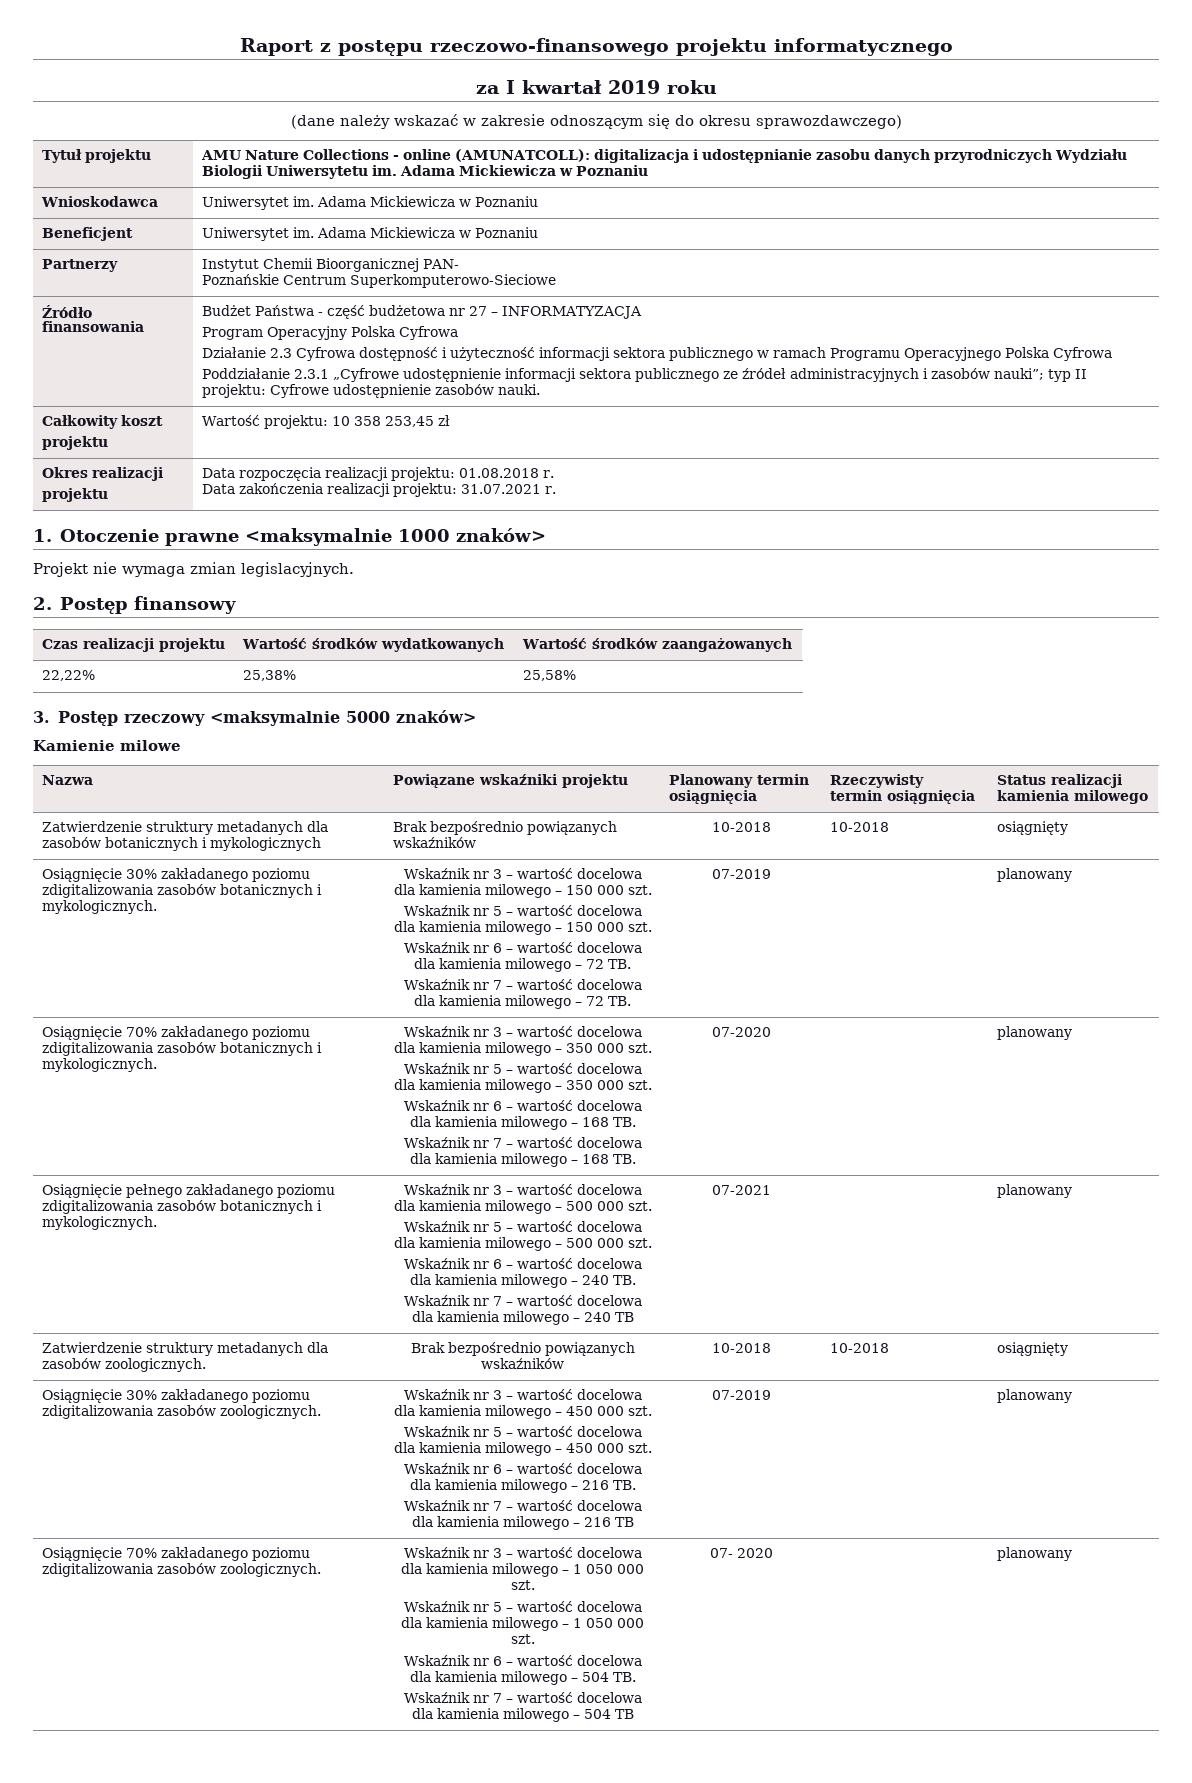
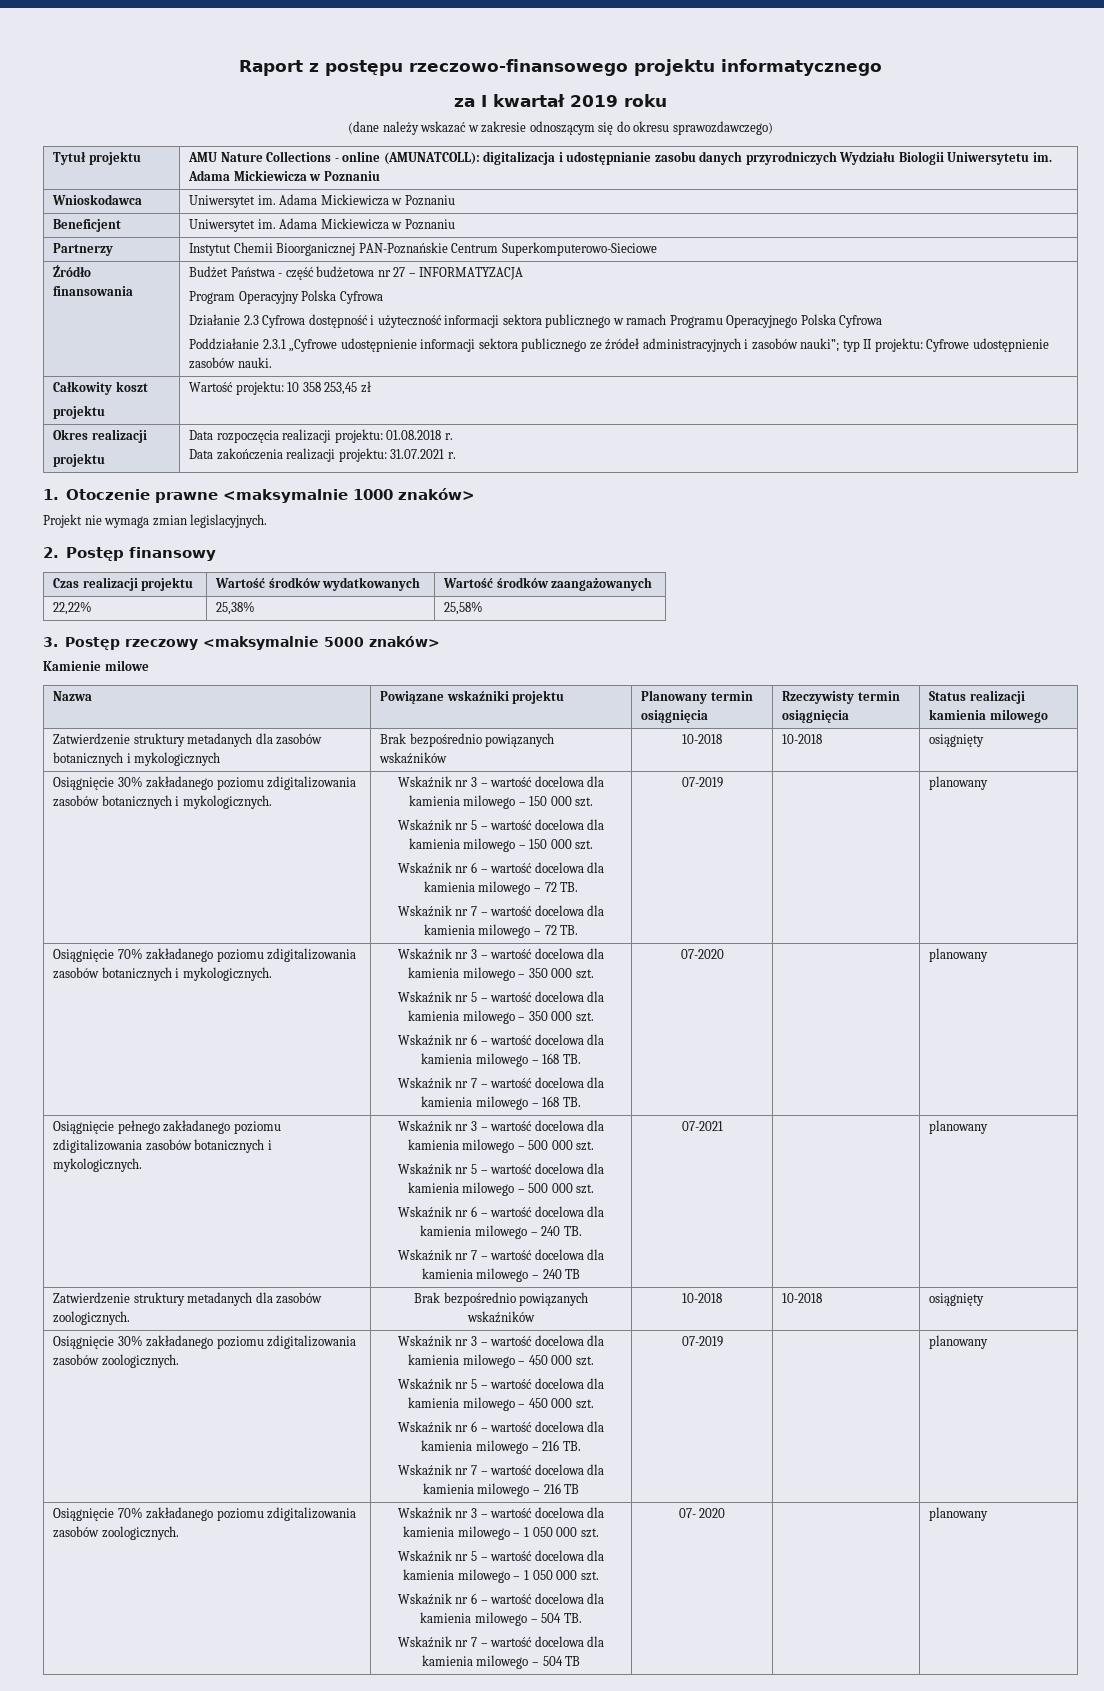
- Partnerzy | Instytut Chemii Bioorganicznej PAN-
- Poznańskie Centrum Superkomputerowo-Sieciowe
+ Partnerzy | Instytut Chemii Bioorganicznej PAN-Poznańskie Centrum Superkomputerowo-Sieciowe

